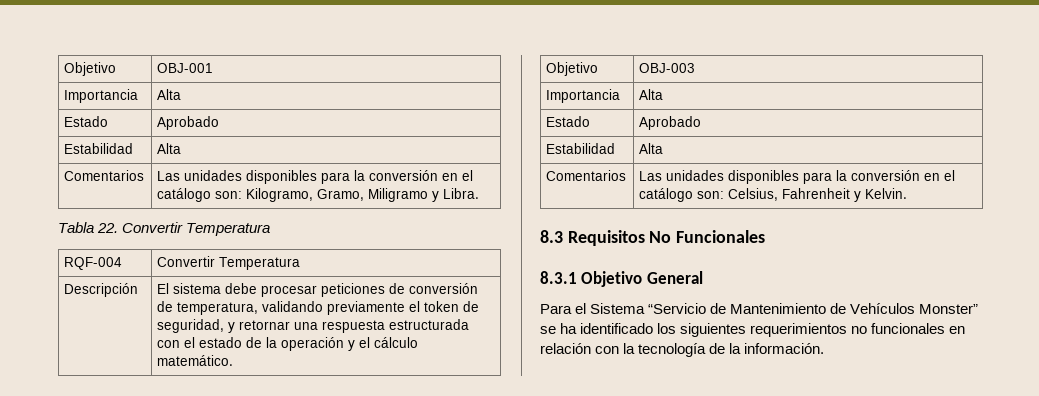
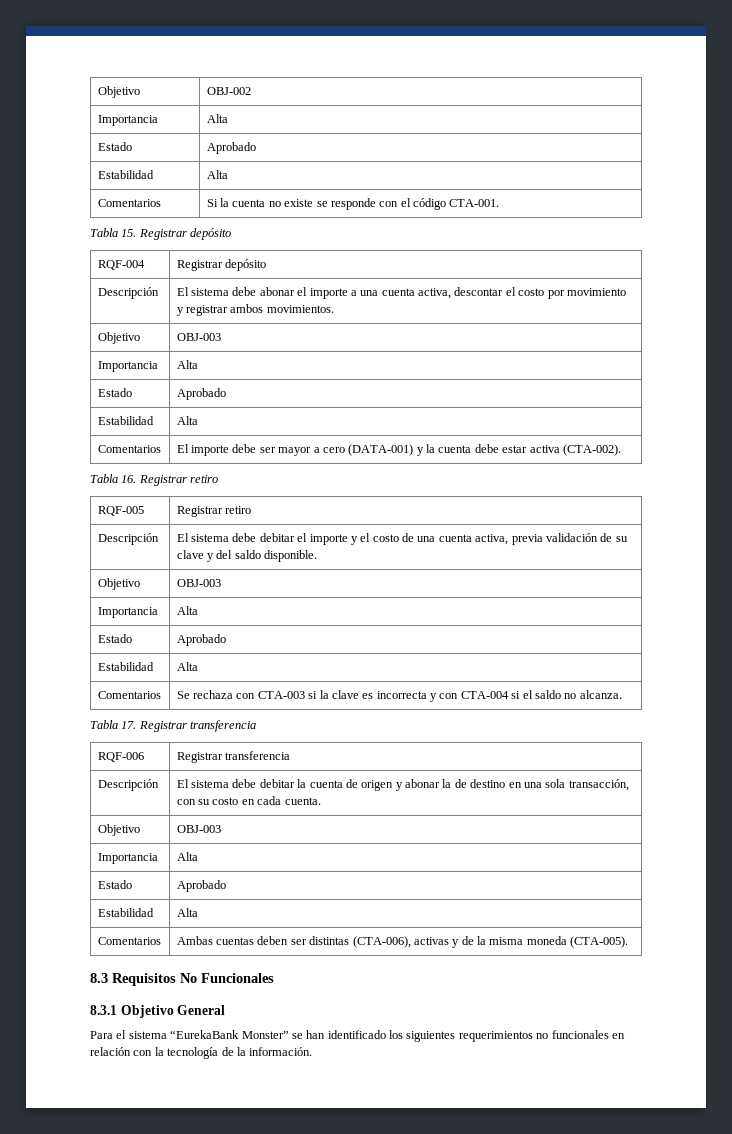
- Objetivo | OBJ-001
+ Objetivo | OBJ-002
  Importancia | Alta
  Estado | Aprobado
  Estabilidad | Alta
- Comentarios | Las unidades disponibles para la conversión en el catálogo son: Kilogramo, Gramo, Miligramo y Libra.
- Tabla 22. Convertir Temperatura
+ Comentarios | Si la cuenta no existe se responde con el código CTA-001.
+ Tabla 15. Registrar depósito
- RQF-004 | Convertir Temperatura
- Descripción | El sistema debe procesar peticiones de conversión de temperatura, validando previamente el token de seguridad, y retornar una respuesta estructurada con el estado de la operación y el cálculo matemático.
+ RQF-004 | Registrar depósito
+ Descripción | El sistema debe abonar el importe a una cuenta activa, descontar el costo por movimiento y registrar ambos movimientos.
  Objetivo | OBJ-003
  Importancia | Alta
  Estado | Aprobado
  Estabilidad | Alta
- Comentarios | Las unidades disponibles para la conversión en el catálogo son: Celsius, Fahrenheit y Kelvin.
+ Comentarios | El importe debe ser mayor a cero (DATA-001) y la cuenta debe estar activa (CTA-002).
+ Tabla 16. Registrar retiro
+ RQF-005 | Registrar retiro
+ Descripción | El sistema debe debitar el importe y el costo de una cuenta activa, previa validación de su clave y del saldo disponible.
+ Objetivo | OBJ-003
+ Importancia | Alta
+ Estado | Aprobado
+ Estabilidad | Alta
+ Comentarios | Se rechaza con CTA-003 si la clave es incorrecta y con CTA-004 si el saldo no alcanza.
+ Tabla 17. Registrar transferencia
+ RQF-006 | Registrar transferencia
+ Descripción | El sistema debe debitar la cuenta de origen y abonar la de destino en una sola transacción, con su costo en cada cuenta.
+ Objetivo | OBJ-003
+ Importancia | Alta
+ Estado | Aprobado
+ Estabilidad | Alta
+ Comentarios | Ambas cuentas deben ser distintas (CTA-006), activas y de la misma moneda (CTA-005).
- Para el Sistema “Servicio de Mantenimiento de Vehículos Monster” se ha identificado los siguientes requerimientos no funcionales en relación con la tecnología de la información.
+ Para el sistema “EurekaBank Monster” se han identificado los siguientes requerimientos no funcionales en relación con la tecnología de la información.

